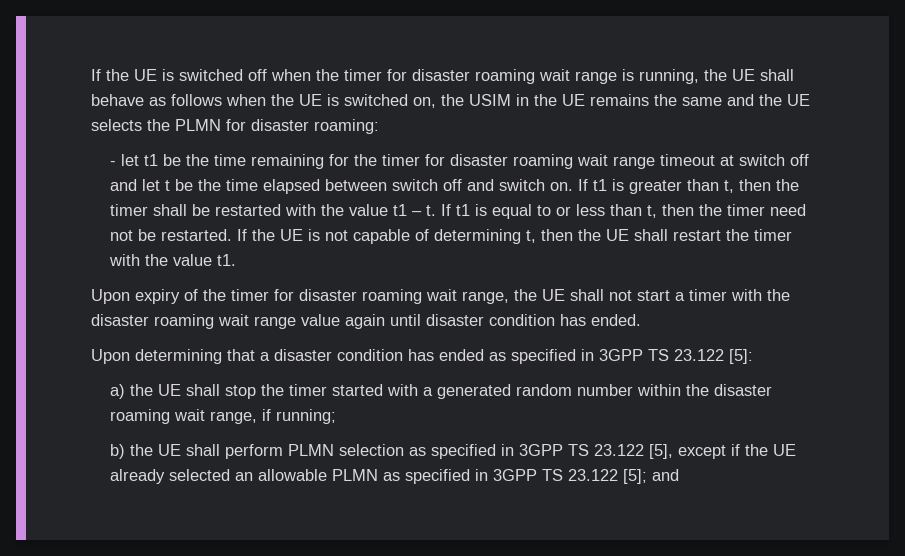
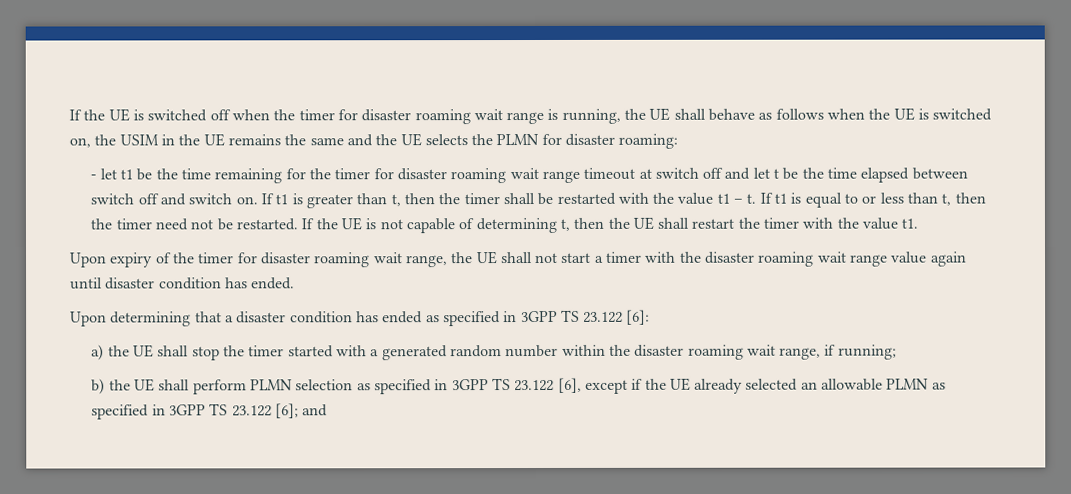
- Upon determining that a disaster condition has ended as specified in 3GPP TS 23.122 [5]:
+ Upon determining that a disaster condition has ended as specified in 3GPP TS 23.122 [6]:
- b) the UE shall perform PLMN selection as specified in 3GPP TS 23.122 [5], except if the UE already selected an allowable PLMN as specified in 3GPP TS 23.122 [5]; and
+ b) the UE shall perform PLMN selection as specified in 3GPP TS 23.122 [6], except if the UE already selected an allowable PLMN as specified in 3GPP TS 23.122 [6]; and

